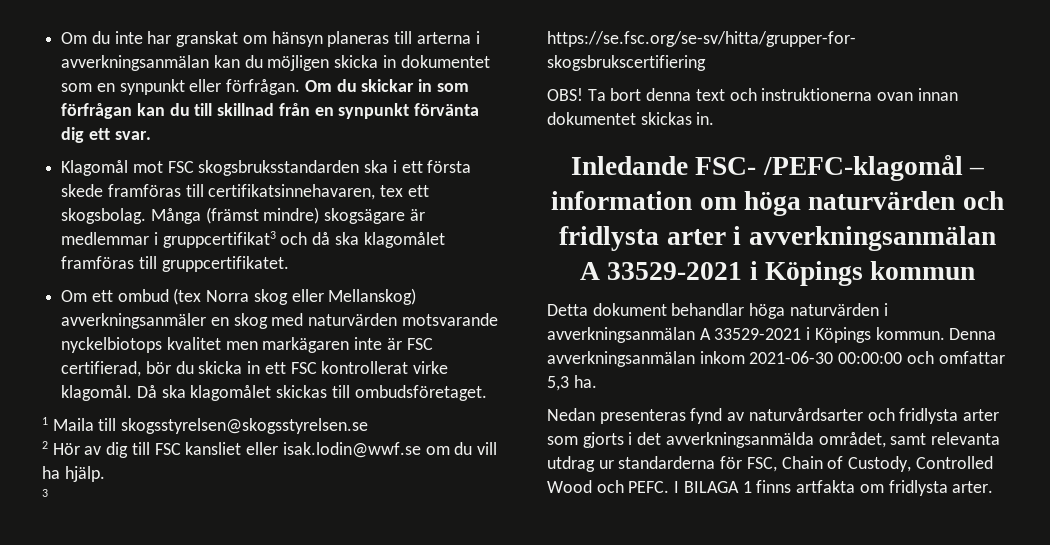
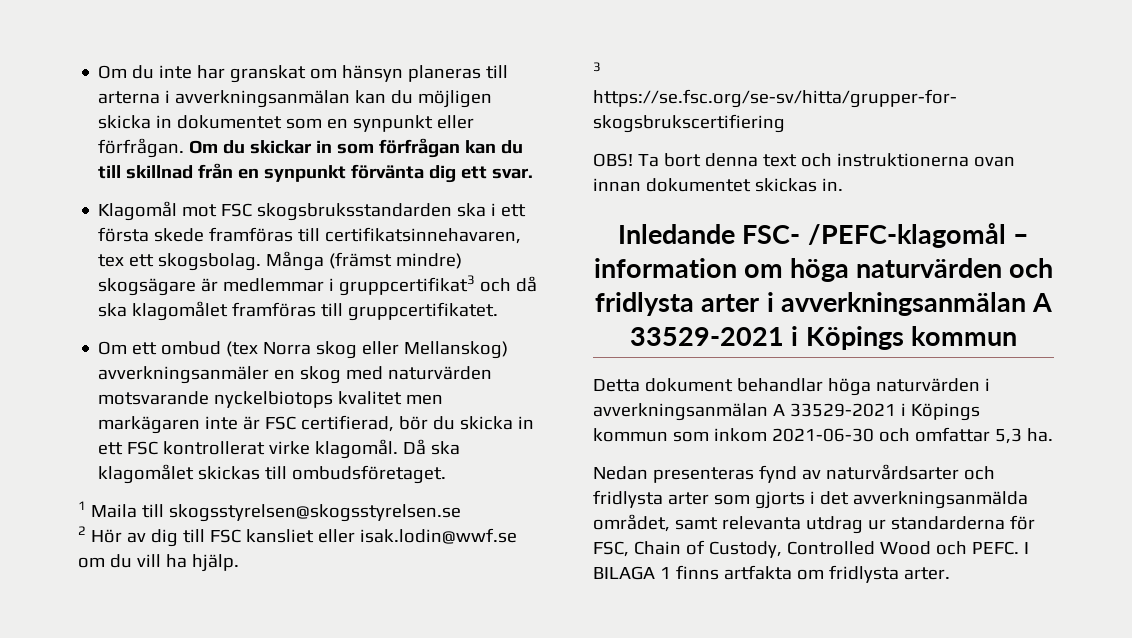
- Detta dokument behandlar höga naturvärden i avverkningsanmälan A 33529-2021 i Köpings kommun. Denna avverkningsanmälan inkom 2021-06-30 00:00:00 och omfattar 5,3 ha.
+ Detta dokument behandlar höga naturvärden i avverkningsanmälan A 33529-2021 i Köpings kommun som inkom 2021-06-30 och omfattar 5,3 ha.

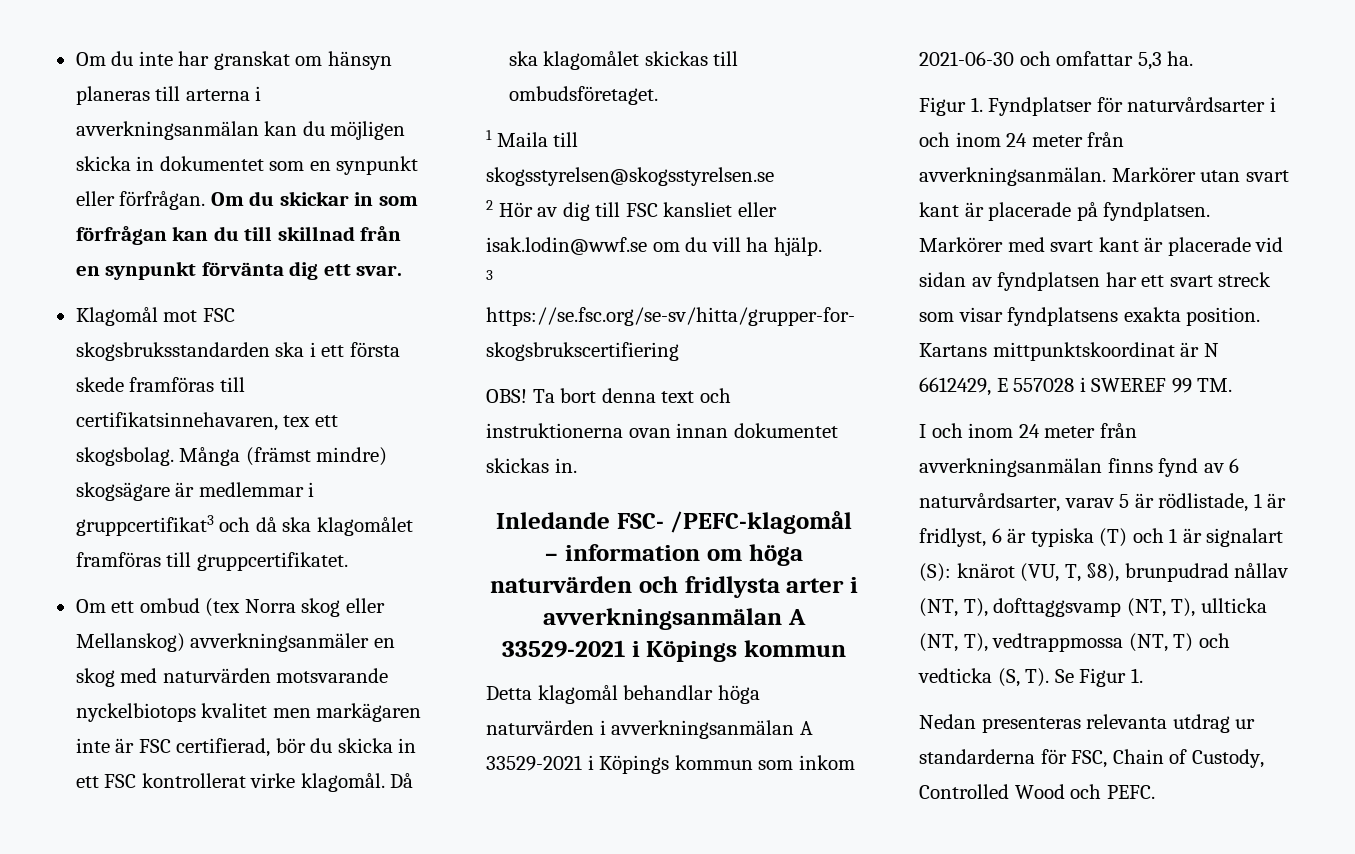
- Detta dokument behandlar höga naturvärden i avverkningsanmälan A 33529-2021 i Köpings kommun som inkom 2021-06-30 och omfattar 5,3 ha.
+ Detta klagomål behandlar höga naturvärden i avverkningsanmälan A 33529-2021 i Köpings kommun som inkom 2021-06-30 och omfattar 5,3 ha.
- Nedan presenteras fynd av naturvårdsarter och fridlysta arter som gjorts i det avverkningsanmälda området, samt relevanta utdrag ur standarderna för FSC, Chain of Custody, Controlled Wood och PEFC. I BILAGA 1 finns artfakta om fridlysta arter.
+ Figur 1. Fyndplatser för naturvårdsarter i och inom 24 meter från avverkningsanmälan. Markörer utan svart kant är placerade på fyndplatsen. Markörer med svart kant är placerade vid sidan av fyndplatsen har ett svart streck som visar fyndplatsens exakta position. Kartans mittpunktskoordinat är N 6612429, E 557028 i SWEREF 99 TM.
+ I och inom 24 meter från avverkningsanmälan finns fynd av 6 naturvårdsarter, varav 5 är rödlistade, 1 är fridlyst, 6 är typiska (T) och 1 är signalart (S): knärot (VU, T, §8), brunpudrad nållav (NT, T), dofttaggsvamp (NT, T), ullticka (NT, T), vedtrappmossa (NT, T) och vedticka (S, T). Se Figur 1.
+ Nedan presenteras relevanta utdrag ur standarderna för FSC, Chain of Custody, Controlled Wood och PEFC.

